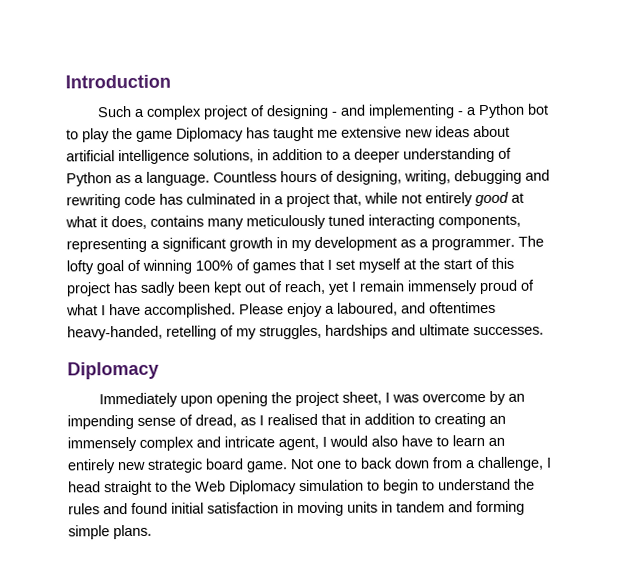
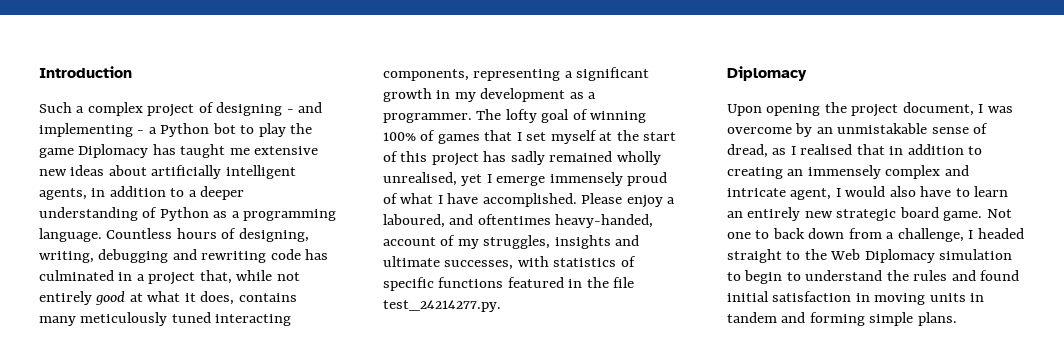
- Such a complex project of designing - and implementing - a Python bot to play the game Diplomacy has taught me extensive new ideas about artificial intelligence solutions, in addition to a deeper understanding of Python as a language.
+ Such a complex project of designing - and implementing - a Python bot to play the game Diplomacy has taught me extensive new ideas about artificially intelligent agents, in addition to a deeper understanding of Python as a programming language.
- The lofty goal of winning 100% of games that I set myself at the start of this project has sadly been kept out of reach, yet I remain immensely proud of what I have accomplished.
+ The lofty goal of winning 100% of games that I set myself at the start of this project has sadly remained wholly unrealised, yet I emerge immensely proud of what I have accomplished.
- Please enjoy a laboured, and oftentimes heavy-handed, retelling of my struggles, hardships and ultimate successes.
+ Please enjoy a laboured, and oftentimes heavy-handed, account of my struggles, insights and ultimate successes, with statistics of specific functions featured in the file test_24214277.py.
- Immediately upon opening the project sheet, I was overcome by an impending sense of dread, as I realised that in addition to creating an immensely complex and intricate agent, I would also have to learn an entirely new strategic board game.
+ Upon opening the project document, I was overcome by an unmistakable sense of dread, as I realised that in addition to creating an immensely complex and intricate agent, I would also have to learn an entirely new strategic board game.
- Not one to back down from a challenge, I head straight to the Web Diplomacy simulation to begin to understand the rules and found initial satisfaction in moving units in tandem and forming simple plans.
+ Not one to back down from a challenge, I headed straight to the Web Diplomacy simulation to begin to understand the rules and found initial satisfaction in moving units in tandem and forming simple plans.

